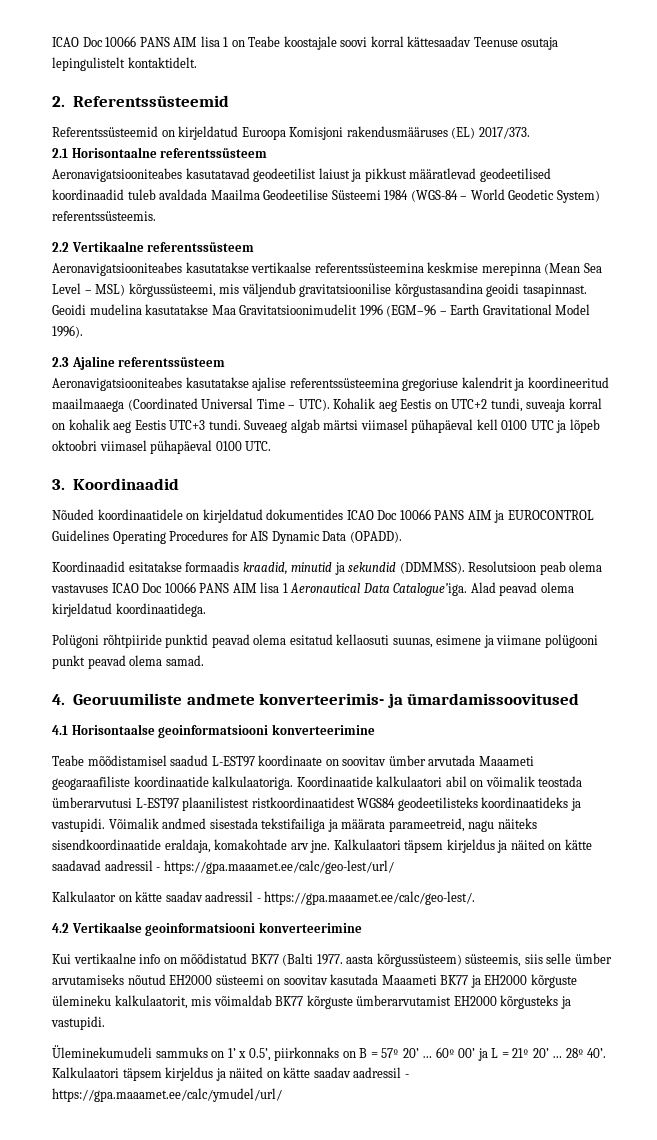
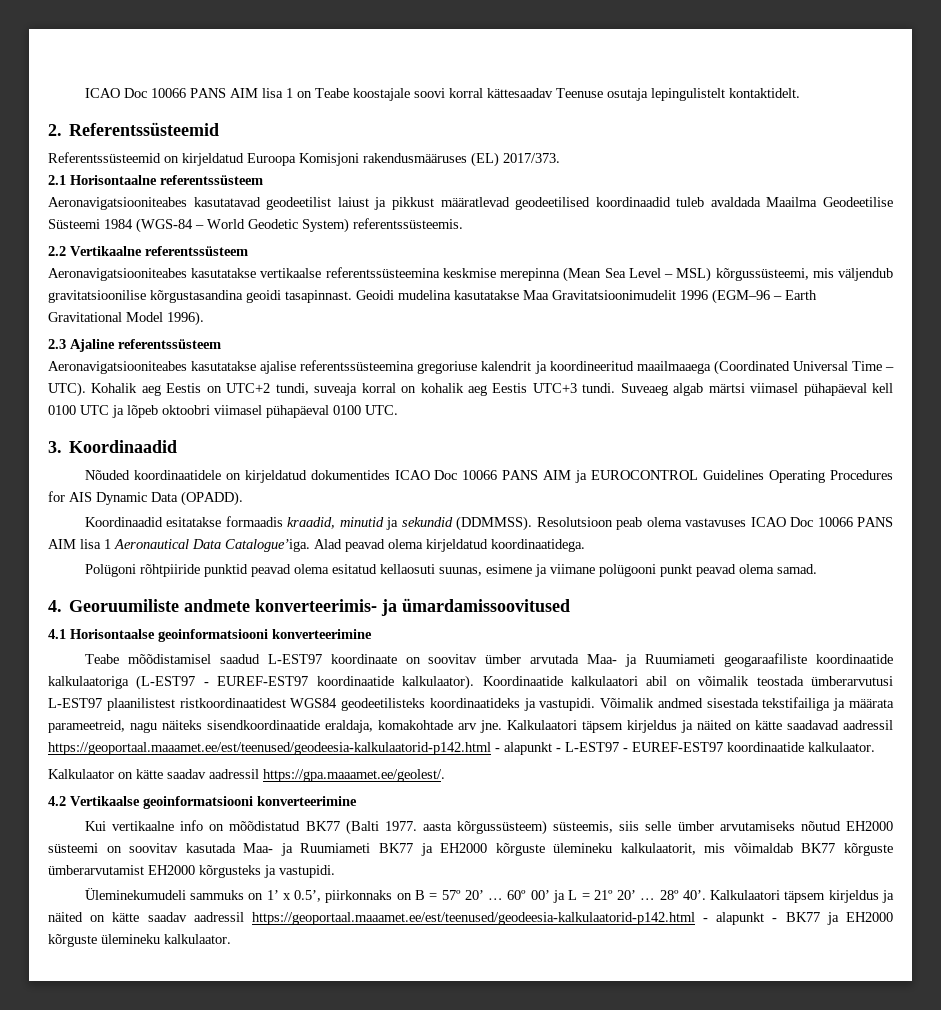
- Teabe mõõdistamisel saadud L-EST97 koordinaate on soovitav ümber arvutada Maaameti geogaraafiliste koordinaatide kalkulaatoriga.
+ Teabe mõõdistamisel saadud L-EST97 koordinaate on soovitav ümber arvutada Maa- ja Ruumiameti geogaraafiliste koordinaatide kalkulaatoriga (L-EST97 - EUREF-EST97 koordinaatide kalkulaator).
- Kalkulaatori täpsem kirjeldus ja näited on kätte saadavad aadressil - https://gpa.maaamet.ee/calc/geo-lest/url/
+ Kalkulaatori täpsem kirjeldus ja näited on kätte saadavad aadressil https://geoportaal.maaamet.ee/est/teenused/geodeesia-kalkulaatorid-p142.html - alapunkt - L-EST97 - EUREF-EST97 koordinaatide kalkulaator.
- Kalkulaator on kätte saadav aadressil - https://gpa.maaamet.ee/calc/geo-lest/.
+ Kalkulaator on kätte saadav aadressil https://gpa.maaamet.ee/geolest/.
- Kui vertikaalne info on mõõdistatud BK77 (Balti 1977. aasta kõrgussüsteem) süsteemis, siis selle ümber arvutamiseks nõutud EH2000 süsteemi on soovitav kasutada Maaameti BK77 ja EH2000 kõrguste ülemineku kalkulaatorit, mis võimaldab BK77 kõrguste ümberarvutamist EH2000 kõrgusteks ja vastupidi.
+ Kui vertikaalne info on mõõdistatud BK77 (Balti 1977. aasta kõrgussüsteem) süsteemis, siis selle ümber arvutamiseks nõutud EH2000 süsteemi on soovitav kasutada Maa- ja Ruumiameti BK77 ja EH2000 kõrguste ülemineku kalkulaatorit, mis võimaldab BK77 kõrguste ümberarvutamist EH2000 kõrgusteks ja vastupidi.
- Kalkulaatori täpsem kirjeldus ja näited on kätte saadav aadressil - https://gpa.maaamet.ee/calc/ymudel/url/
+ Kalkulaatori täpsem kirjeldus ja näited on kätte saadav aadressil https://geoportaal.maaamet.ee/est/teenused/geodeesia-kalkulaatorid-p142.html - alapunkt - BK77 ja EH2000 kõrguste ülemineku kalkulaator.

